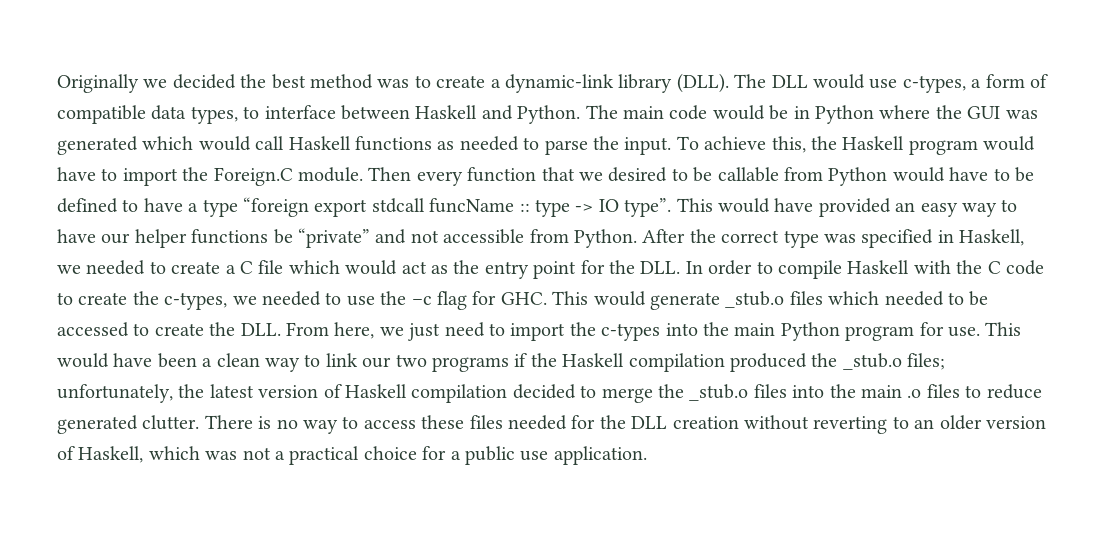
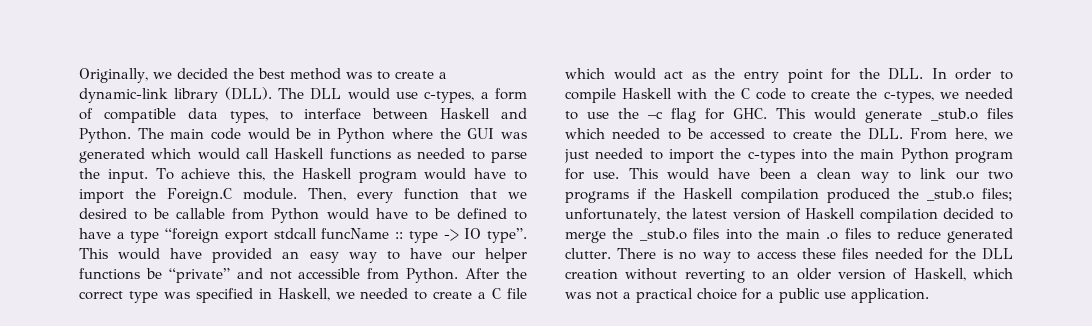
- Originally we decided the best method was to create a dynamic-link library (DLL).
+ Originally, we decided the best method was to create a dynamic-link library (DLL).
- Then every function that we desired to be callable from Python would have to be defined to have a type “foreign export stdcall funcName :: type -> IO type”.
+ Then, every function that we desired to be callable from Python would have to be defined to have a type “foreign export stdcall funcName :: type -> IO type”.
- After the correct type was specified in Haskell, we needed to create a C file which would act as the entry point for the DLL. In order to compile Haskell with the C code to create the c-types, we needed to use the –c flag for GHC. This would generate _stub.o files which needed to be accessed to create the DLL. From here, we just need to import the c-types into the main Python program for use.
+ After the correct type was specified in Haskell, we needed to create a C file which would act as the entry point for the DLL. In order to compile Haskell with the C code to create the c-types, we needed to use the –c flag for GHC. This would generate _stub.o files which needed to be accessed to create the DLL. From here, we just needed to import the c-types into the main Python program for use.

